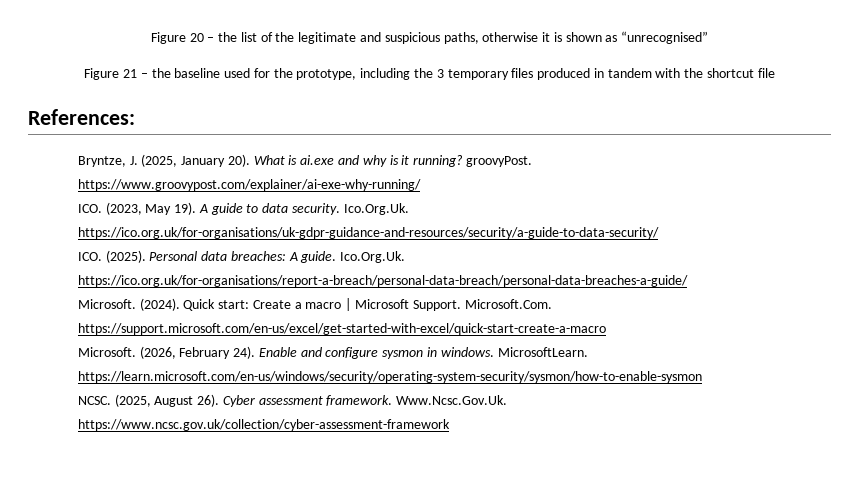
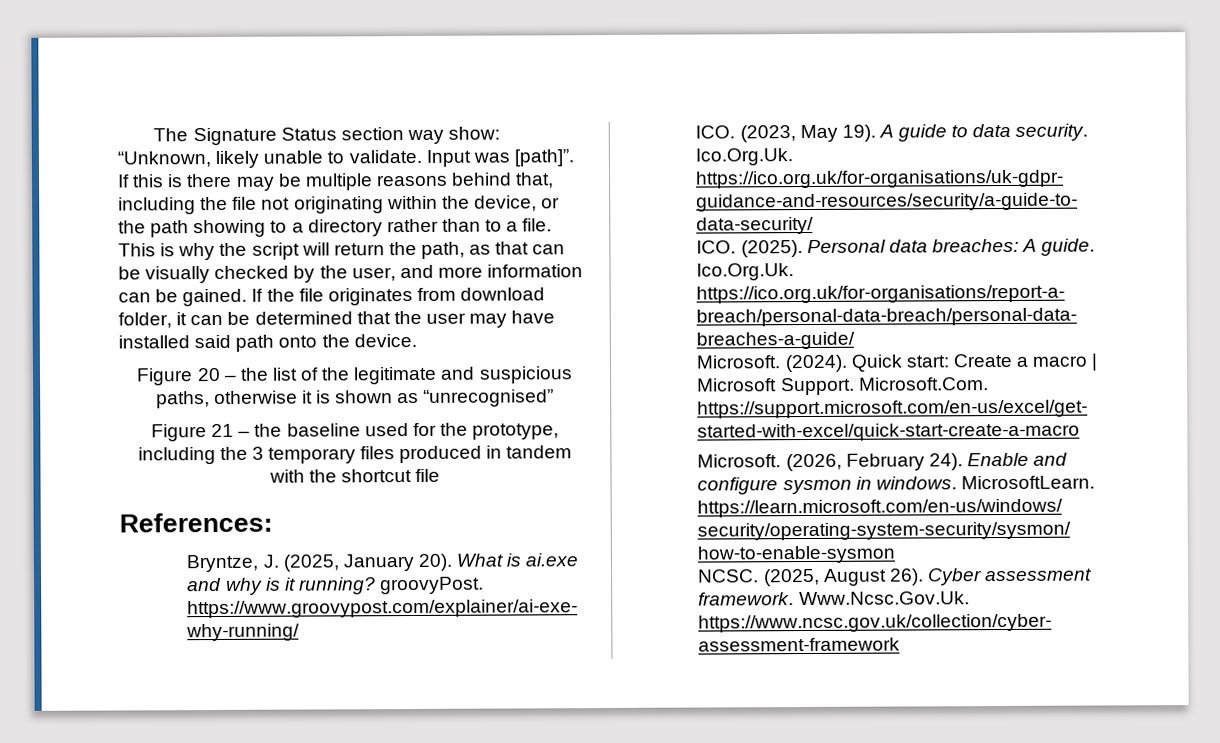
+ The Signature Status section way show: “Unknown, likely unable to validate. Input was [path]”. If this is there may be multiple reasons behind that, including the file not originating within the device, or the path showing to a directory rather than to a file. This is why the script will return the path, as that can be visually checked by the user, and more information can be gained. If the file originates from download folder, it can be determined that the user may have installed said path onto the device.

